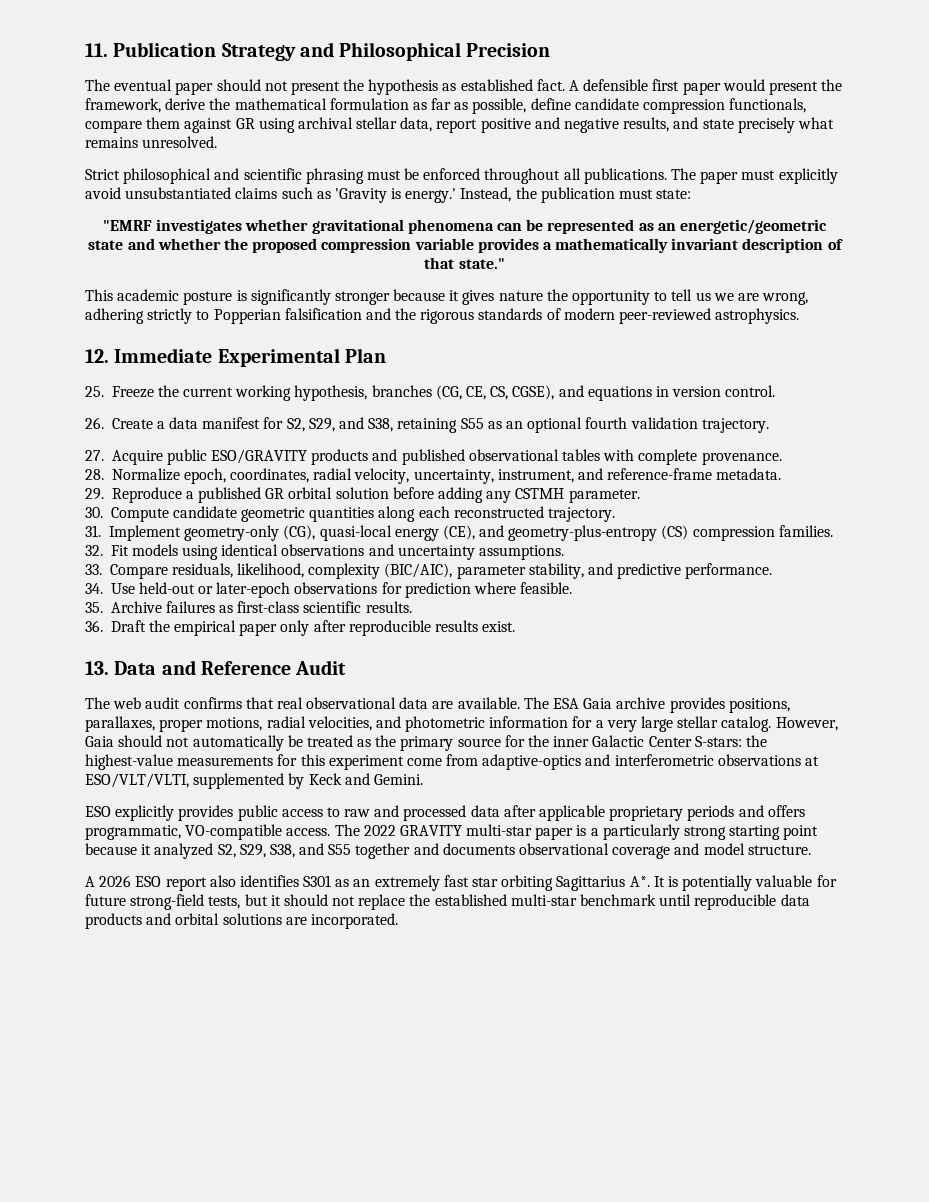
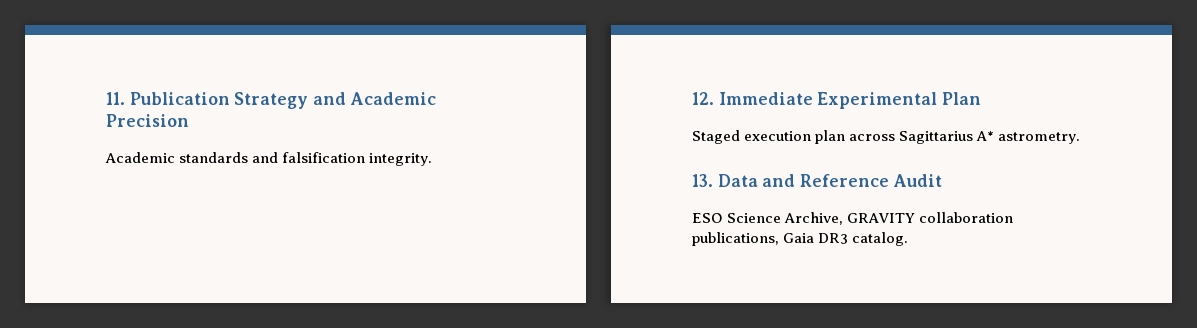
- 11. Publication Strategy and Philosophical Precision
+ 11. Publication Strategy and Academic Precision
- The eventual paper should not present the hypothesis as established fact. A defensible first paper would present the framework, derive the mathematical formulation as far as possible, define candidate compression functionals, compare them against GR using archival stellar data, report positive and negative results, and state precisely what remains unresolved.
- Strict philosophical and scientific phrasing must be enforced throughout all publications. The paper must explicitly avoid unsubstantiated claims such as 'Gravity is energy.' Instead, the publication must state:
- "EMRF investigates whether gravitational phenomena can be represented as an energetic/geometric state and whether the proposed compression variable provides a mathematically invariant description of that state."
- This academic posture is significantly stronger because it gives nature the opportunity to tell us we are wrong, adhering strictly to Popperian falsification and the rigorous standards of modern peer-reviewed astrophysics.
+ Academic standards and falsification integrity.
  12. Immediate Experimental Plan
- 25. Freeze the current working hypothesis, branches (CG, CE, CS, CGSE), and equations in version control.
- 26. Create a data manifest for S2, S29, and S38, retaining S55 as an optional fourth validation trajectory.
- 27. Acquire public ESO/GRAVITY products and published observational tables with complete provenance.
- 28. Normalize epoch, coordinates, radial velocity, uncertainty, instrument, and reference-frame metadata.
- 29. Reproduce a published GR orbital solution before adding any CSTMH parameter.
- 30. Compute candidate geometric quantities along each reconstructed trajectory.
- 31. Implement geometry-only (CG), quasi-local energy (CE), and geometry-plus-entropy (CS) compression families.
- 32. Fit models using identical observations and uncertainty assumptions.
- 33. Compare residuals, likelihood, complexity (BIC/AIC), parameter stability, and predictive performance.
- 34. Use held-out or later-epoch observations for prediction where feasible.
- 35. Archive failures as first-class scientific results.
- 36. Draft the empirical paper only after reproducible results exist.
+ Staged execution plan across Sagittarius A* astrometry.
- The web audit confirms that real observational data are available. The ESA Gaia archive provides positions, parallaxes, proper motions, radial velocities, and photometric information for a very large stellar catalog. However, Gaia should not automatically be treated as the primary source for the inner Galactic Center S-stars: the highest-value measurements for this experiment come from adaptive-optics and interferometric observations at ESO/VLT/VLTI, supplemented by Keck and Gemini.
- ESO explicitly provides public access to raw and processed data after applicable proprietary periods and offers programmatic, VO-compatible access. The 2022 GRAVITY multi-star paper is a particularly strong starting point because it analyzed S2, S29, S38, and S55 together and documents observational coverage and model structure.
- A 2026 ESO report also identifies S301 as an extremely fast star orbiting Sagittarius A*. It is potentially valuable for future strong-field tests, but it should not replace the established multi-star benchmark until reproducible data products and orbital solutions are incorporated.
+ ESO Science Archive, GRAVITY collaboration publications, Gaia DR3 catalog.

